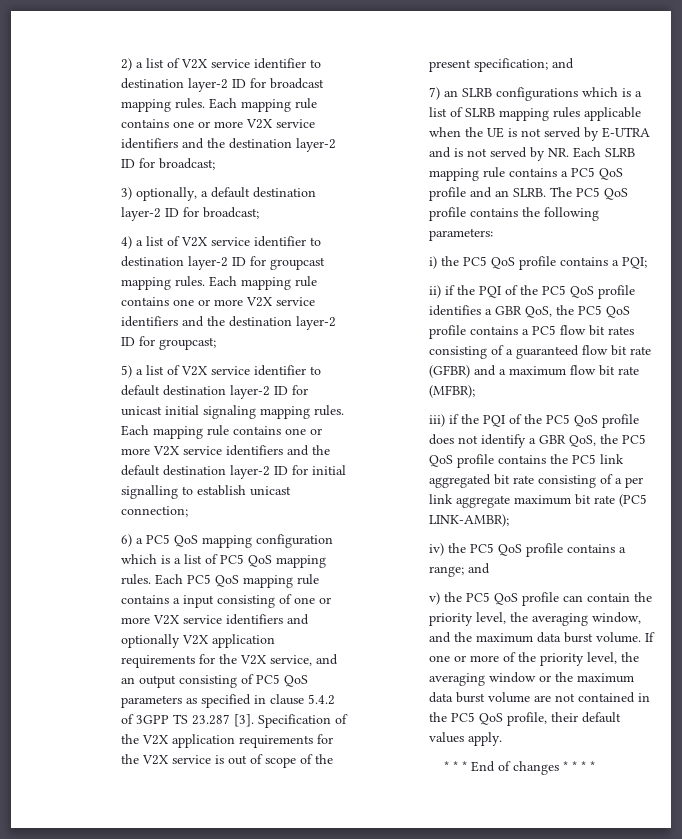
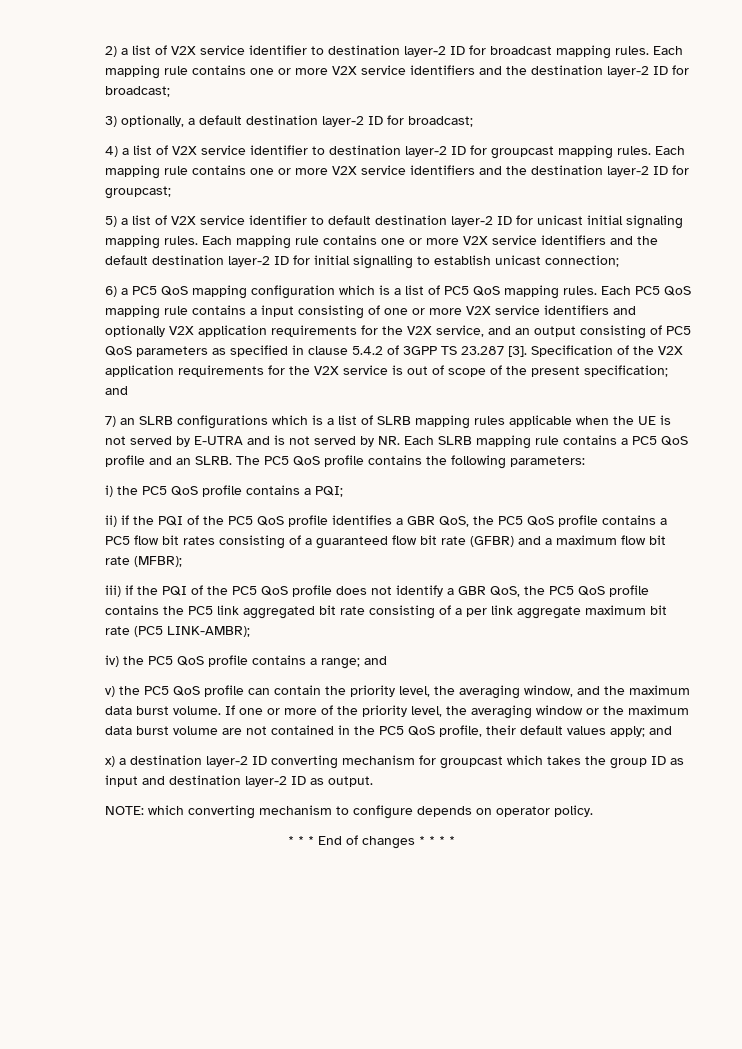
- If one or more of the priority level, the averaging window or the maximum data burst volume are not contained in the PC5 QoS profile, their default values apply.
+ If one or more of the priority level, the averaging window or the maximum data burst volume are not contained in the PC5 QoS profile, their default values apply; and
+ x) a destination layer-2 ID converting mechanism for groupcast which takes the group ID as input and destination layer-2 ID as output.
+ NOTE: which converting mechanism to configure depends on operator policy.

